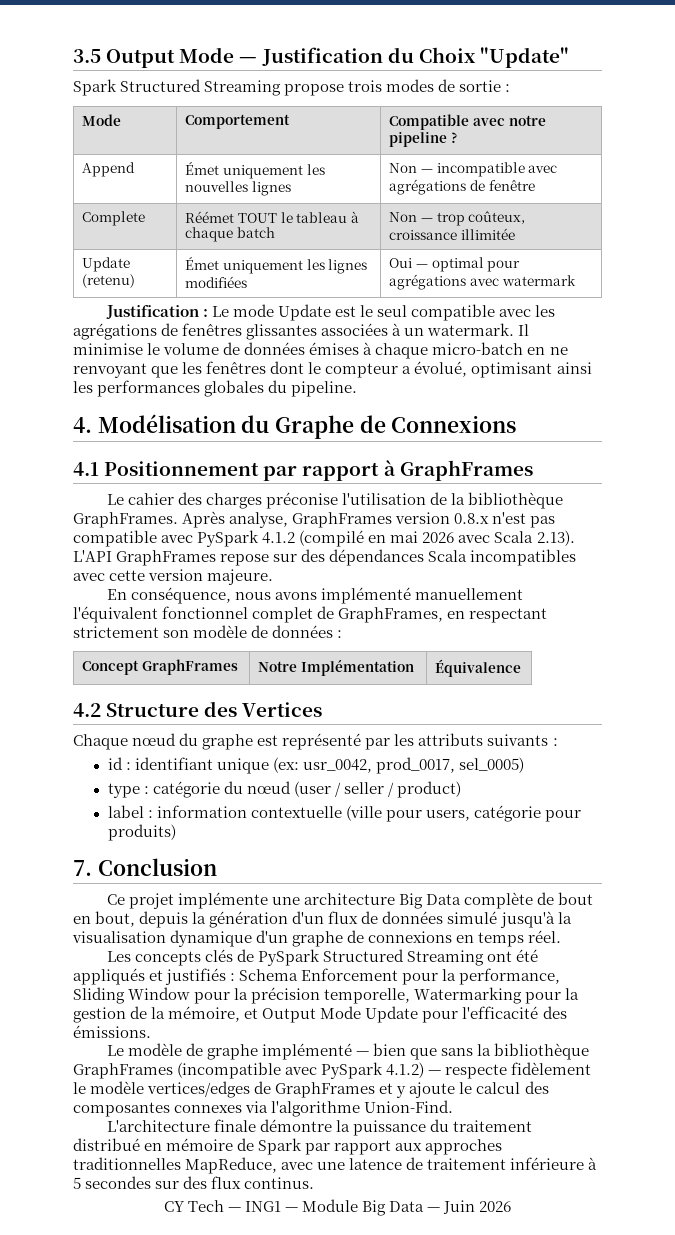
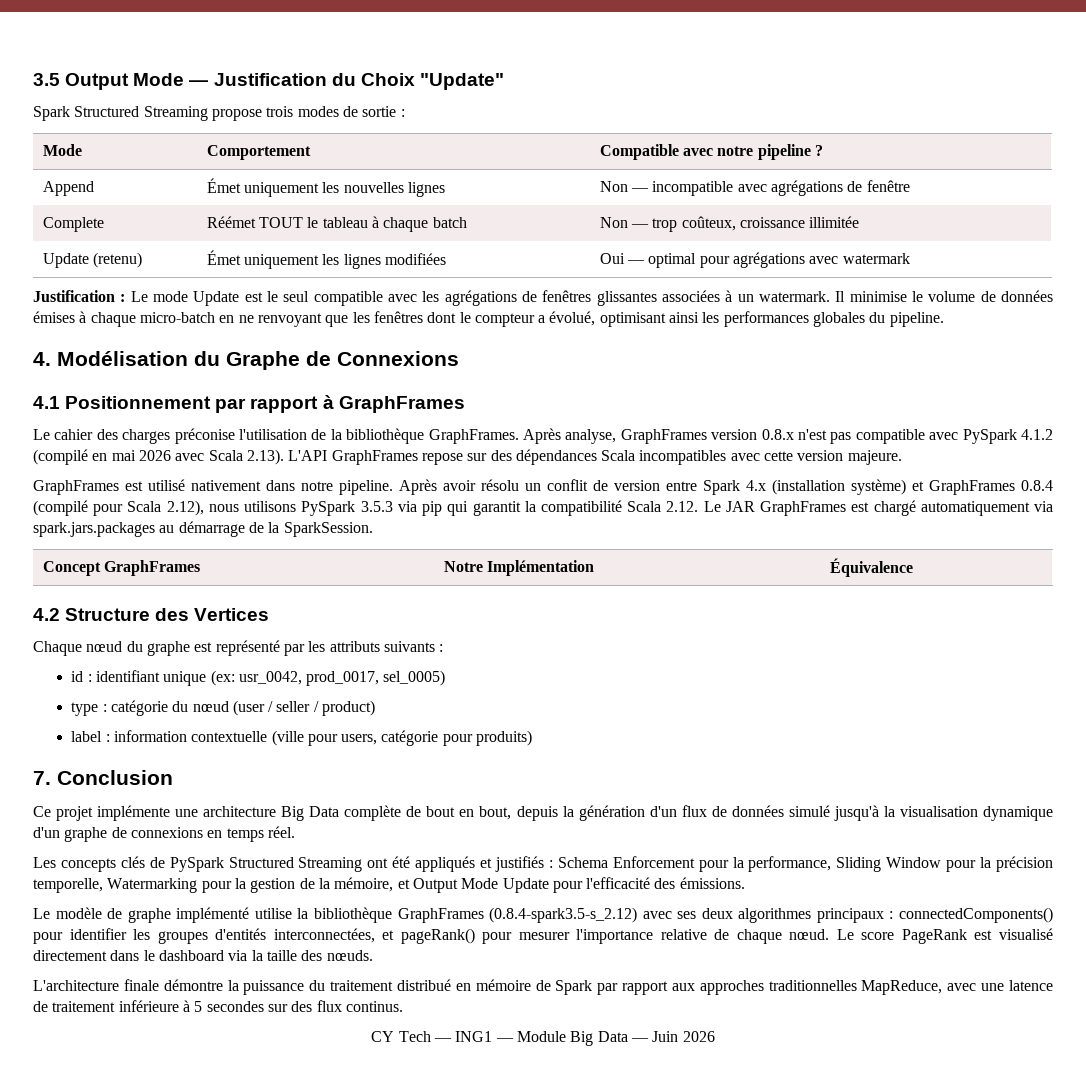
- En conséquence, nous avons implémenté manuellement l'équivalent fonctionnel complet de GraphFrames, en respectant strictement son modèle de données :
+ GraphFrames est utilisé nativement dans notre pipeline. Après avoir résolu un conflit de version entre Spark 4.x (installation système) et GraphFrames 0.8.4 (compilé pour Scala 2.12), nous utilisons PySpark 3.5.3 via pip qui garantit la compatibilité Scala 2.12. Le JAR GraphFrames est chargé automatiquement via spark.jars.packages au démarrage de la SparkSession.
- Le modèle de graphe implémenté — bien que sans la bibliothèque GraphFrames (incompatible avec PySpark 4.1.2) — respecte fidèlement le modèle vertices/edges de GraphFrames et y ajoute le calcul des composantes connexes via l'algorithme Union-Find.
+ Le modèle de graphe implémenté utilise la bibliothèque GraphFrames (0.8.4-spark3.5-s_2.12) avec ses deux algorithmes principaux : connectedComponents() pour identifier les groupes d'entités interconnectées, et pageRank() pour mesurer l'importance relative de chaque nœud. Le score PageRank est visualisé directement dans le dashboard via la taille des nœuds.

